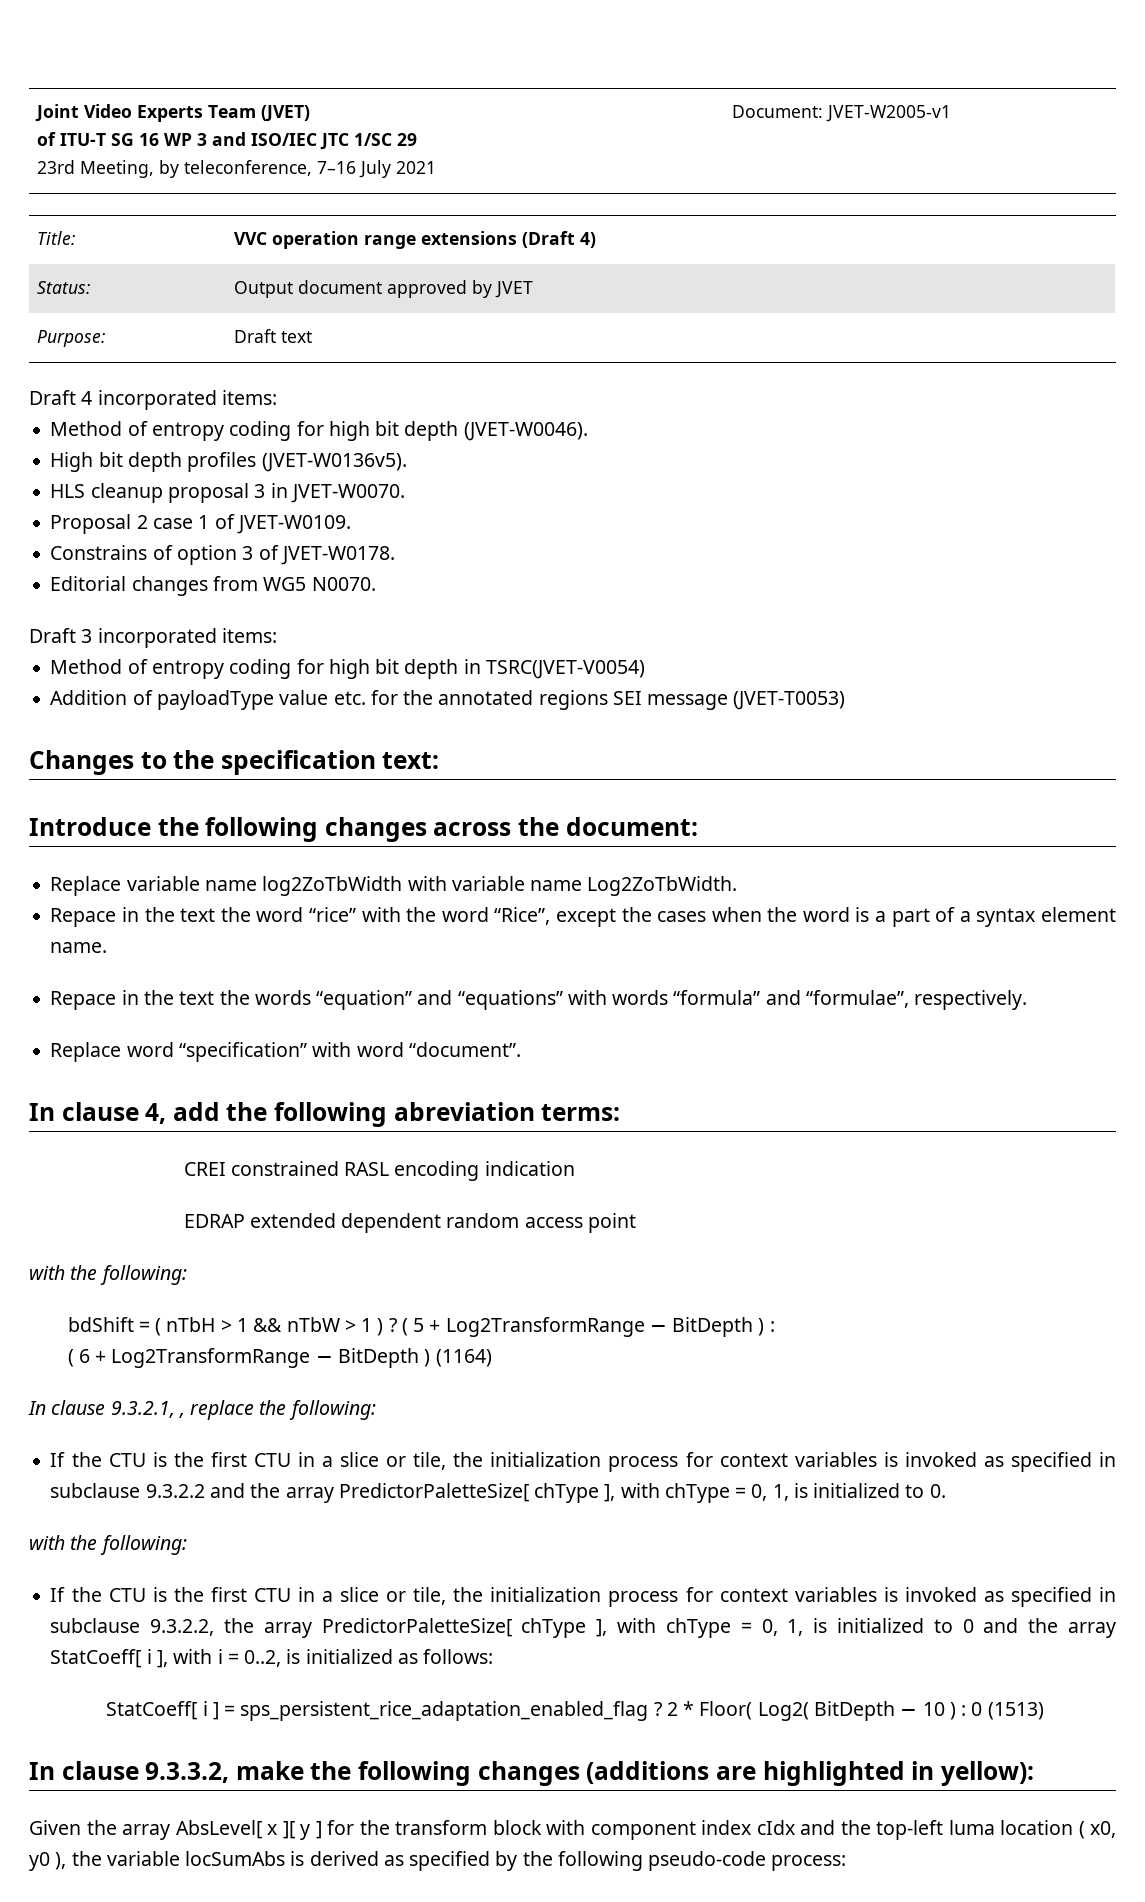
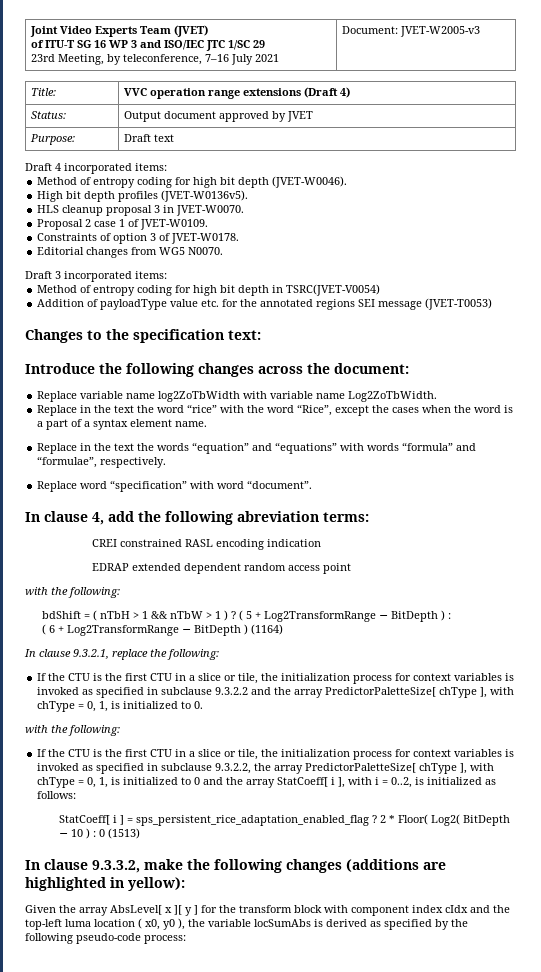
  Joint Video Experts Team (JVET)
  of ITU-T SG 16 WP 3 and ISO/IEC JTC 1/SC 29
- 23rd Meeting, by teleconference, 7–16 July 2021 | Document: JVET-W2005-v1
+ 23rd Meeting, by teleconference, 7–16 July 2021 | Document: JVET-W2005-v3
- Constrains of option 3 of JVET-W0178.
+ Constraints of option 3 of JVET-W0178.
- Repace in the text the word “rice” with the word “Rice”, except the cases when the word is a part of a syntax element name.
+ Replace in the text the word “rice” with the word “Rice”, except the cases when the word is a part of a syntax element name.
- Repace in the text the words “equation” and “equations” with words “formula” and “formulae”, respectively.
+ Replace in the text the words “equation” and “equations” with words “formula” and “formulae”, respectively.
- In clause 9.3.2.1, , replace the following:
+ In clause 9.3.2.1, replace the following:

